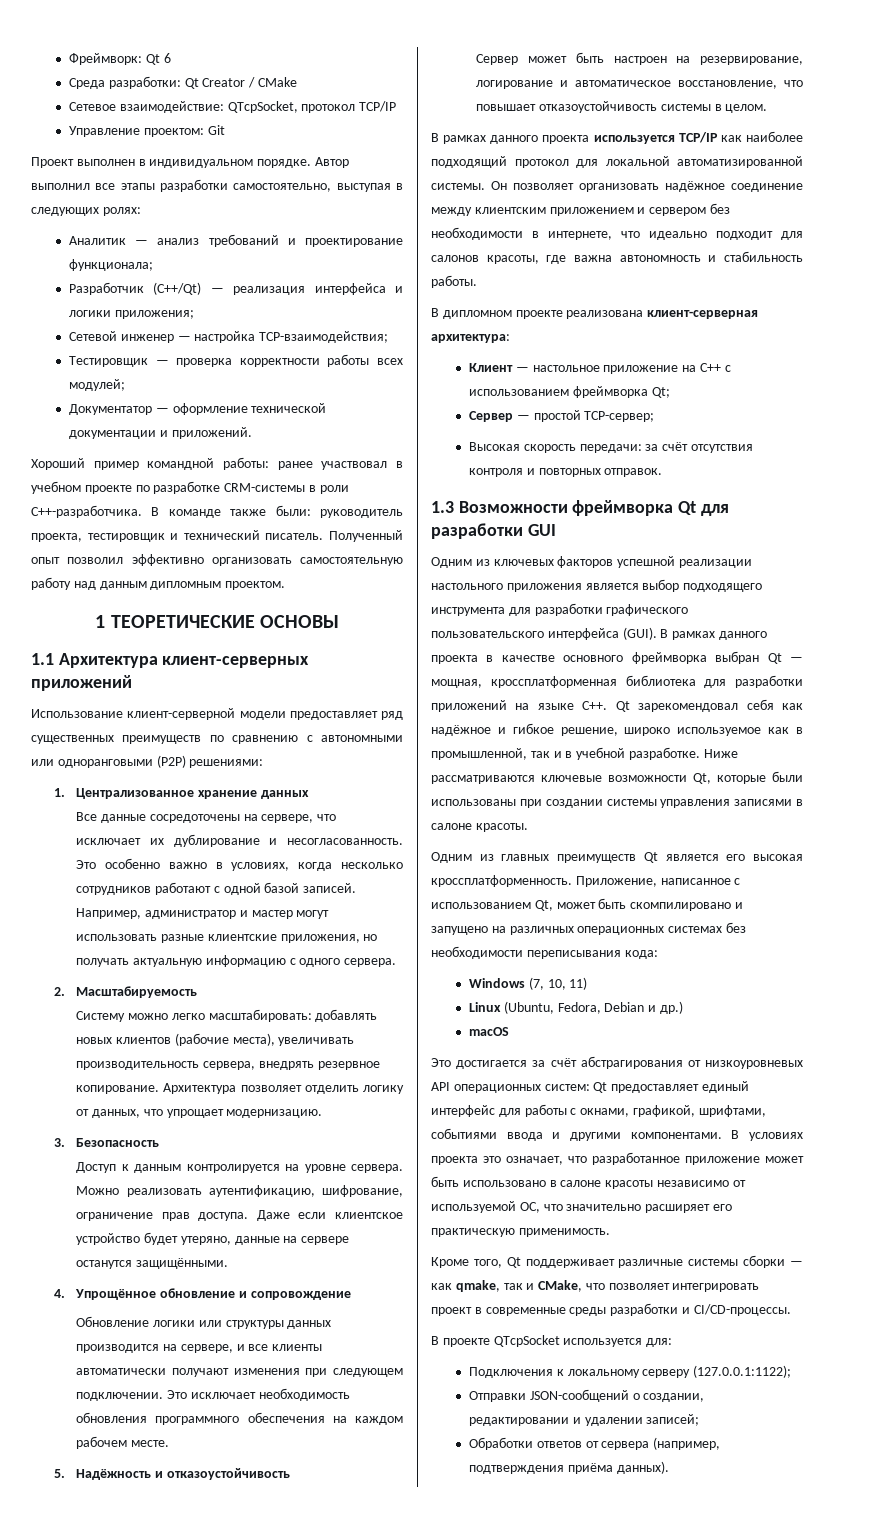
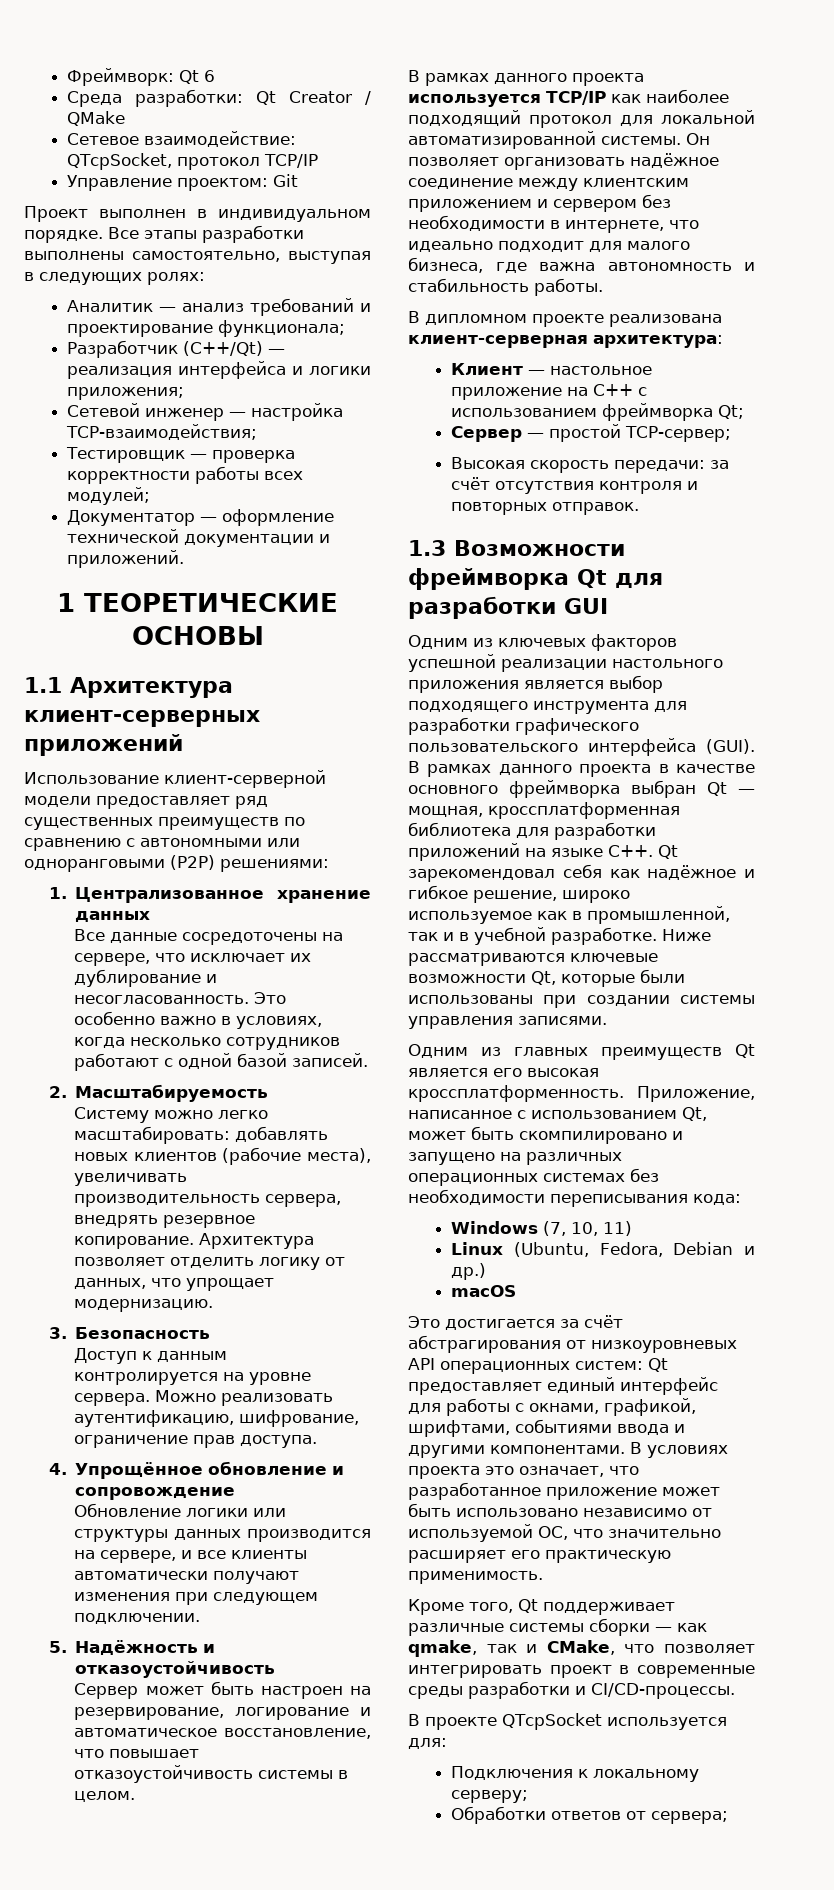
- Среда разработки: Qt Creator / CMake
+ Среда разработки: Qt Creator / QMake
- Автор выполнил все этапы разработки самостоятельно, выступая в следующих ролях:
+ Все этапы разработки выполнены самостоятельно, выступая в следующих ролях:
- Хороший пример командной работы: ранее участвовал в учебном проекте по разработке CRM-системы в роли C++-разработчика. В команде также были: руководитель проекта, тестировщик и технический писатель. Полученный опыт позволил эффективно организовать самостоятельную работу над данным дипломным проектом.
- Например, администратор и мастер могут использовать разные клиентские приложения, но получать актуальную информацию с одного сервера.
- Даже если клиентское устройство будет утеряно, данные на сервере останутся защищёнными.
- Это исключает необходимость обновления программного обеспечения на каждом рабочем месте.
- Он позволяет организовать надёжное соединение между клиентским приложением и сервером без необходимости в интернете, что идеально подходит для салонов красоты, где важна автономность и стабильность работы.
+ Он позволяет организовать надёжное соединение между клиентским приложением и сервером без необходимости в интернете, что идеально подходит для малого бизнеса, где важна автономность и стабильность работы.
- Ниже рассматриваются ключевые возможности Qt, которые были использованы при создании системы управления записями в салоне красоты.
+ Ниже рассматриваются ключевые возможности Qt, которые были использованы при создании системы управления записями.
- В условиях проекта это означает, что разработанное приложение может быть использовано в салоне красоты независимо от используемой ОС, что значительно расширяет его практическую применимость.
+ В условиях проекта это означает, что разработанное приложение может быть использовано независимо от используемой ОС, что значительно расширяет его практическую применимость.
- Подключения к локальному серверу (127.0.0.1:1122);
- Отправки JSON-сообщений о создании, редактировании и удалении записей;
- Обработки ответов от сервера (например, подтверждения приёма данных).
+ Подключения к локальному серверу;
+ Обработки ответов от сервера;

